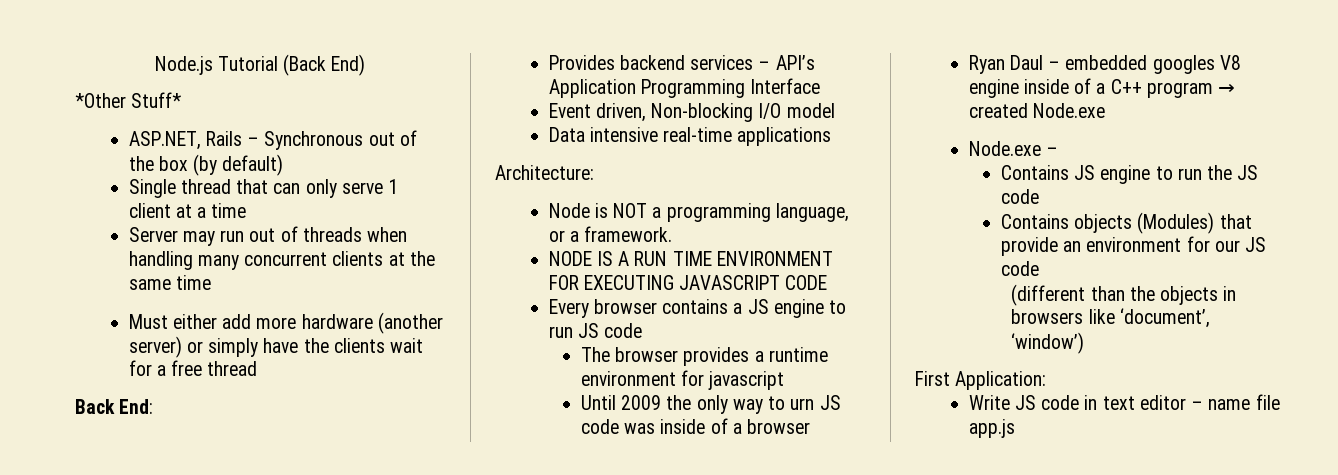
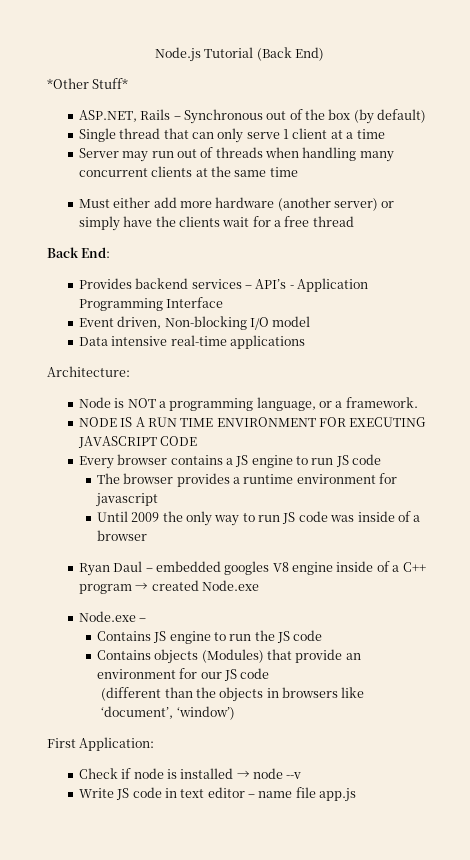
- Provides backend services – API’s Application Programming Interface
+ Provides backend services – API’s - Application Programming Interface
- Until 2009 the only way to urn JS code was inside of a browser
+ Until 2009 the only way to run JS code was inside of a browser
+ Check if node is installed → node --v

